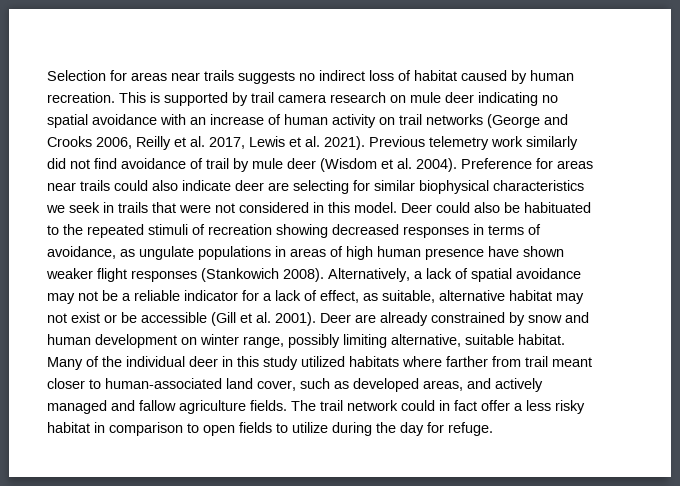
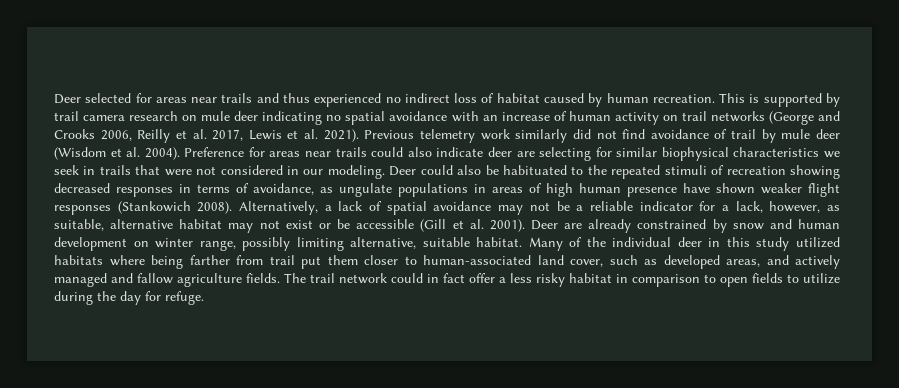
- Selection for areas near trails suggests no indirect loss of habitat caused by human recreation.
+ Deer selected for areas near trails and thus experienced no indirect loss of habitat caused by human recreation.
- Preference for areas near trails could also indicate deer are selecting for similar biophysical characteristics we seek in trails that were not considered in this model.
+ Preference for areas near trails could also indicate deer are selecting for similar biophysical characteristics we seek in trails that were not considered in our modeling.
- Alternatively, a lack of spatial avoidance may not be a reliable indicator for a lack of effect, as suitable, alternative habitat may not exist or be accessible (Gill et al. 2001).
+ Alternatively, a lack of spatial avoidance may not be a reliable indicator for a lack, however, as suitable, alternative habitat may not exist or be accessible (Gill et al. 2001).
- Many of the individual deer in this study utilized habitats where farther from trail meant closer to human-associated land cover, such as developed areas, and actively managed and fallow agriculture fields.
+ Many of the individual deer in this study utilized habitats where being farther from trail put them closer to human-associated land cover, such as developed areas, and actively managed and fallow agriculture fields.

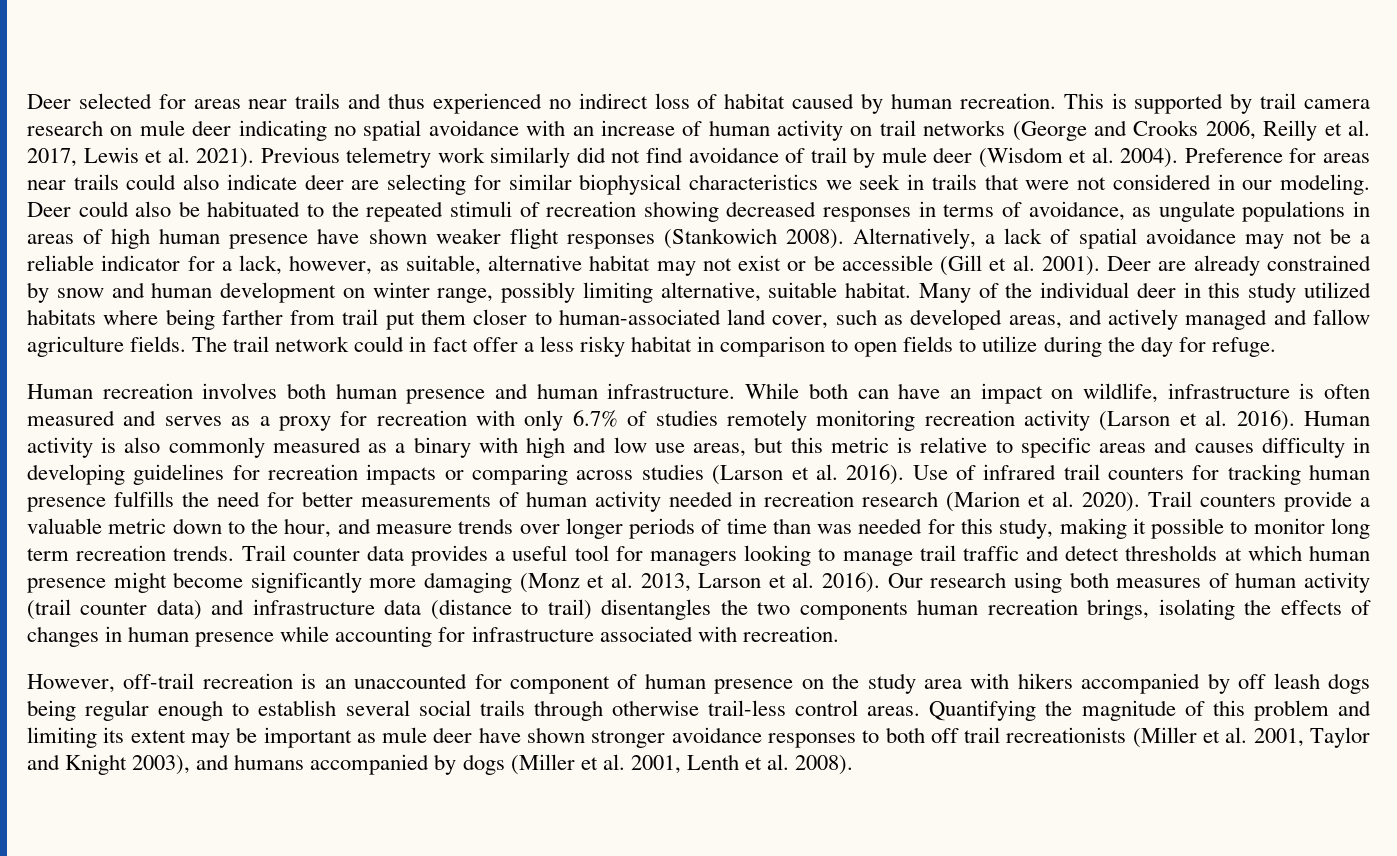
+ Human recreation involves both human presence and human infrastructure. While both can have an impact on wildlife, infrastructure is often measured and serves as a proxy for recreation with only 6.7% of studies remotely monitoring recreation activity (Larson et al. 2016). Human activity is also commonly measured as a binary with high and low use areas, but this metric is relative to specific areas and causes difficulty in developing guidelines for recreation impacts or comparing across studies (Larson et al. 2016). Use of infrared trail counters for tracking human presence fulfills the need for better measurements of human activity needed in recreation research (Marion et al. 2020). Trail counters provide a valuable metric down to the hour, and measure trends over longer periods of time than was needed for this study, making it possible to monitor long term recreation trends. Trail counter data provides a useful tool for managers looking to manage trail traffic and detect thresholds at which human presence might become significantly more damaging (Monz et al. 2013, Larson et al. 2016). Our research using both measures of human activity (trail counter data) and infrastructure data (distance to trail) disentangles the two components human recreation brings, isolating the effects of changes in human presence while accounting for infrastructure associated with recreation.
+ However, off-trail recreation is an unaccounted for component of human presence on the study area with hikers accompanied by off leash dogs being regular enough to establish several social trails through otherwise trail-less control areas. Quantifying the magnitude of this problem and limiting its extent may be important as mule deer have shown stronger avoidance responses to both off trail recreationists (Miller et al. 2001, Taylor and Knight 2003), and humans accompanied by dogs (Miller et al. 2001, Lenth et al. 2008).

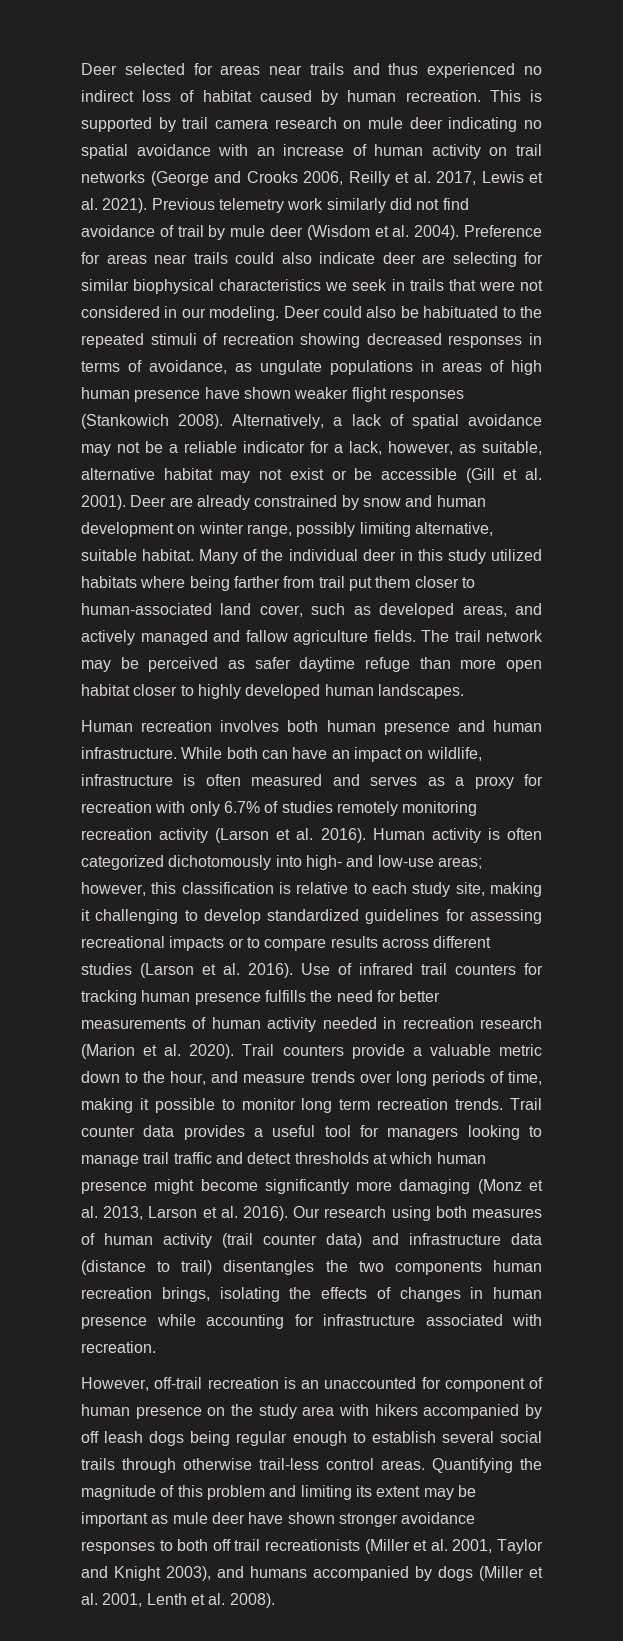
- The trail network could in fact offer a less risky habitat in comparison to open fields to utilize during the day for refuge.
+ The trail network may be perceived as safer daytime refuge than more open habitat closer to highly developed human landscapes.
- Human activity is also commonly measured as a binary with high and low use areas, but this metric is relative to specific areas and causes difficulty in developing guidelines for recreation impacts or comparing across studies (Larson et al. 2016).
+ Human activity is often categorized dichotomously into high- and low-use areas; however, this classification is relative to each study site, making it challenging to develop standardized guidelines for assessing recreational impacts or to compare results across different studies (Larson et al. 2016).
- Trail counters provide a valuable metric down to the hour, and measure trends over longer periods of time than was needed for this study, making it possible to monitor long term recreation trends.
+ Trail counters provide a valuable metric down to the hour, and measure trends over long periods of time, making it possible to monitor long term recreation trends.

